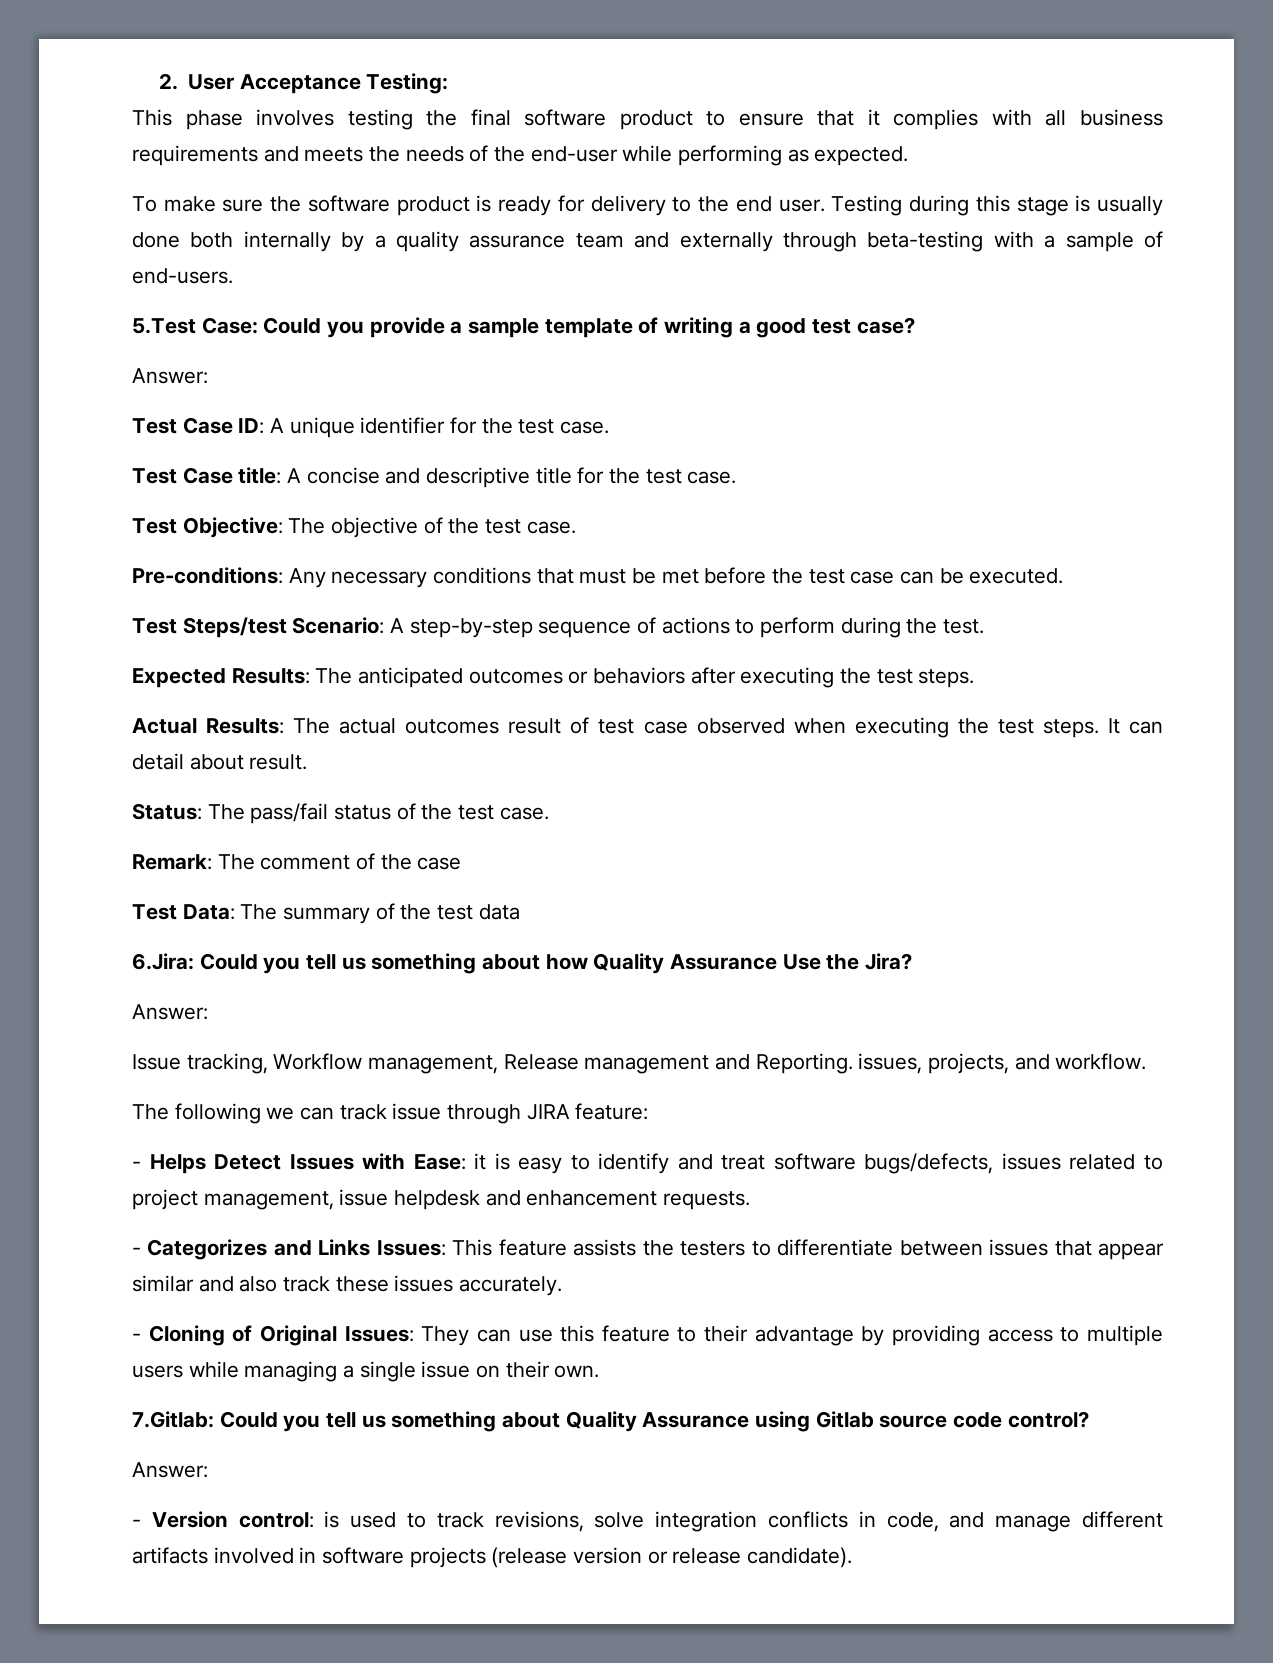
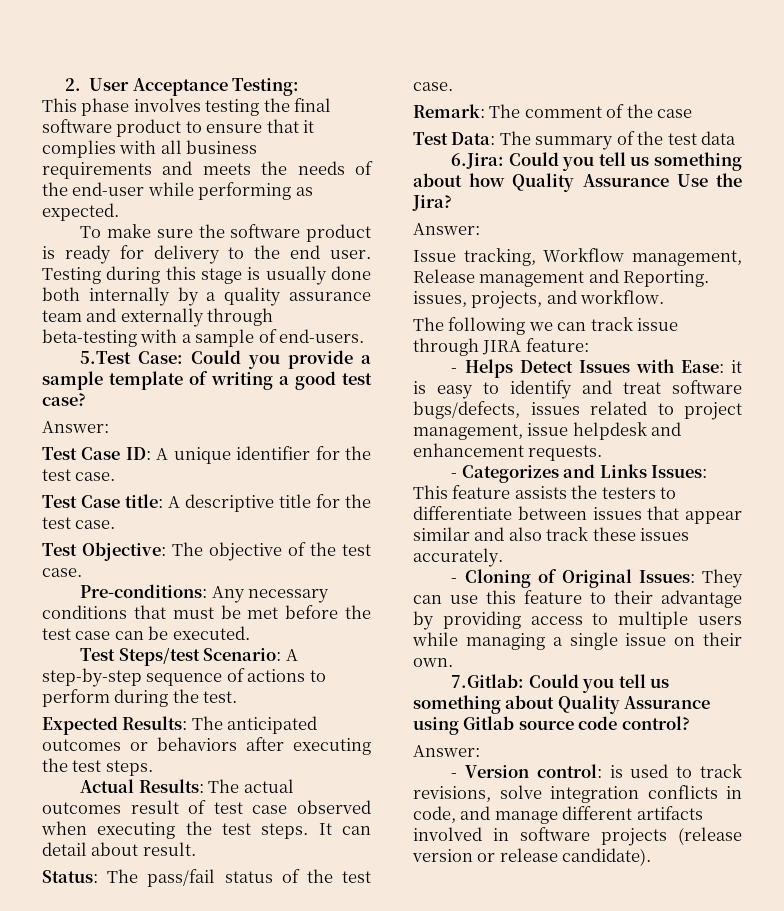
- Test Case title: A concise and descriptive title for the test case.
+ Test Case title: A descriptive title for the test case.

